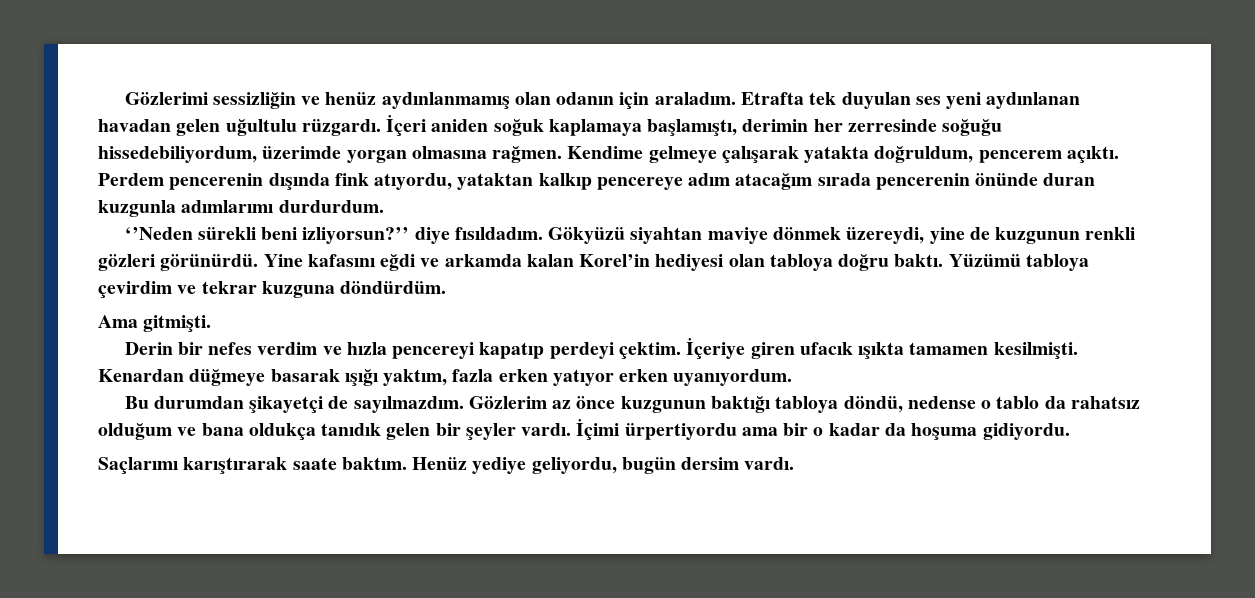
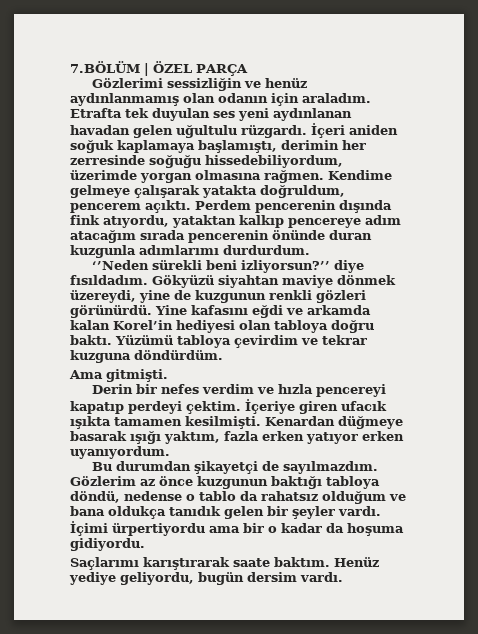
+ 7.BÖLÜM | ÖZEL PARÇA

